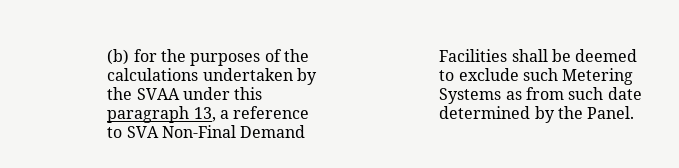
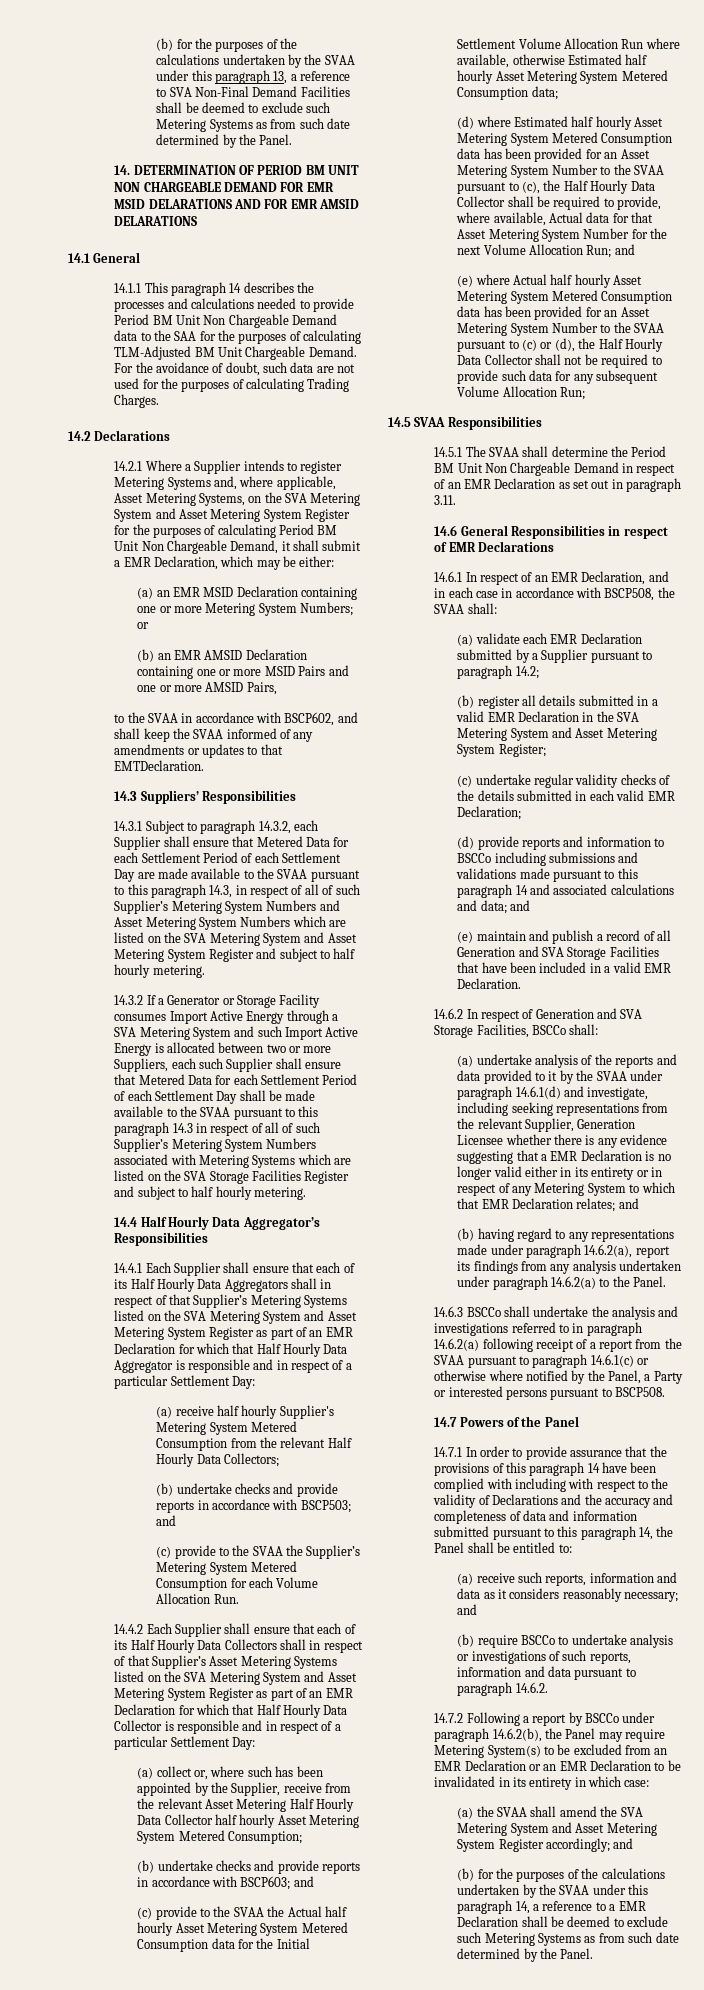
+ 14. DETERMINATION OF PERIOD BM UNIT NON CHARGEABLE DEMAND FOR EMR MSID DELARATIONS AND FOR EMR AMSID DELARATIONS
+ 14.1 General
+ 14.1.1 This paragraph 14 describes the processes and calculations needed to provide Period BM Unit Non Chargeable Demand data to the SAA for the purposes of calculating TLM-Adjusted BM Unit Chargeable Demand. For the avoidance of doubt, such data are not used for the purposes of calculating Trading Charges.
+ 14.2 Declarations
+ 14.2.1 Where a Supplier intends to register Metering Systems and, where applicable, Asset Metering Systems, on the SVA Metering System and Asset Metering System Register for the purposes of calculating Period BM Unit Non Chargeable Demand, it shall submit a EMR Declaration, which may be either:
+ (a) an EMR MSID Declaration containing one or more Metering System Numbers; or
+ (b) an EMR AMSID Declaration containing one or more MSID Pairs and one or more AMSID Pairs,
+ to the SVAA in accordance with BSCP602, and shall keep the SVAA informed of any amendments or updates to that EMTDeclaration.
+ 14.3 Suppliers’ Responsibilities
+ 14.3.1 Subject to paragraph 14.3.2, each Supplier shall ensure that Metered Data for each Settlement Period of each Settlement Day are made available to the SVAA pursuant to this paragraph 14.3, in respect of all of such Supplier’s Metering System Numbers and Asset Metering System Numbers which are listed on the SVA Metering System and Asset Metering System Register and subject to half hourly metering.
+ 14.3.2 If a Generator or Storage Facility consumes Import Active Energy through a SVA Metering System and such Import Active Energy is allocated between two or more Suppliers, each such Supplier shall ensure that Metered Data for each Settlement Period of each Settlement Day shall be made available to the SVAA pursuant to this paragraph 14.3 in respect of all of such Supplier’s Metering System Numbers associated with Metering Systems which are listed on the SVA Storage Facilities Register and subject to half hourly metering.
+ 14.4 Half Hourly Data Aggregator’s Responsibilities
+ 14.4.1 Each Supplier shall ensure that each of its Half Hourly Data Aggregators shall in respect of that Supplier’s Metering Systems listed on the SVA Metering System and Asset Metering System Register as part of an EMR Declaration for which that Half Hourly Data Aggregator is responsible and in respect of a particular Settlement Day:
+ (a) receive half hourly Supplier's Metering System Metered Consumption from the relevant Half Hourly Data Collectors;
+ (b) undertake checks and provide reports in accordance with BSCP503; and
+ (c) provide to the SVAA the Supplier’s Metering System Metered Consumption for each Volume Allocation Run.
+ 14.4.2 Each Supplier shall ensure that each of its Half Hourly Data Collectors shall in respect of that Supplier’s Asset Metering Systems listed on the SVA Metering System and Asset Metering System Register as part of an EMR Declaration for which that Half Hourly Data Collector is responsible and in respect of a particular Settlement Day:
+ (a) collect or, where such has been appointed by the Supplier, receive from the relevant Asset Metering Half Hourly Data Collector half hourly Asset Metering System Metered Consumption;
+ (b) undertake checks and provide reports in accordance with BSCP603; and
+ (c) provide to the SVAA the Actual half hourly Asset Metering System Metered Consumption data for the Initial Settlement Volume Allocation Run where available, otherwise Estimated half hourly Asset Metering System Metered Consumption data;
+ (d) where Estimated half hourly Asset Metering System Metered Consumption data has been provided for an Asset Metering System Number to the SVAA pursuant to (c), the Half Hourly Data Collector shall be required to provide, where available, Actual data for that Asset Metering System Number for the next Volume Allocation Run; and
+ (e) where Actual half hourly Asset Metering System Metered Consumption data has been provided for an Asset Metering System Number to the SVAA pursuant to (c) or (d), the Half Hourly Data Collector shall not be required to provide such data for any subsequent Volume Allocation Run;
+ 14.5 SVAA Responsibilities
+ 14.5.1 The SVAA shall determine the Period BM Unit Non Chargeable Demand in respect of an EMR Declaration as set out in paragraph 3.11.
+ 14.6 General Responsibilities in respect of EMR Declarations
+ 14.6.1 In respect of an EMR Declaration, and in each case in accordance with BSCP508, the SVAA shall:
+ (a) validate each EMR Declaration submitted by a Supplier pursuant to paragraph 14.2;
+ (b) register all details submitted in a valid EMR Declaration in the SVA Metering System and Asset Metering System Register;
+ (c) undertake regular validity checks of the details submitted in each valid EMR Declaration;
+ (d) provide reports and information to BSCCo including submissions and validations made pursuant to this paragraph 14 and associated calculations and data; and
+ (e) maintain and publish a record of all Generation and SVA Storage Facilities that have been included in a valid EMR Declaration.
+ 14.6.2 In respect of Generation and SVA Storage Facilities, BSCCo shall:
+ (a) undertake analysis of the reports and data provided to it by the SVAA under paragraph 14.6.1(d) and investigate, including seeking representations from the relevant Supplier, Generation Licensee whether there is any evidence suggesting that a EMR Declaration is no longer valid either in its entirety or in respect of any Metering System to which that EMR Declaration relates; and
+ (b) having regard to any representations made under paragraph 14.6.2(a), report its findings from any analysis undertaken under paragraph 14.6.2(a) to the Panel.
+ 14.6.3 BSCCo shall undertake the analysis and investigations referred to in paragraph 14.6.2(a) following receipt of a report from the SVAA pursuant to paragraph 14.6.1(c) or otherwise where notified by the Panel, a Party or interested persons pursuant to BSCP508.
+ 14.7 Powers of the Panel
+ 14.7.1 In order to provide assurance that the provisions of this paragraph 14 have been complied with including with respect to the validity of Declarations and the accuracy and completeness of data and information submitted pursuant to this paragraph 14, the Panel shall be entitled to:
+ (a) receive such reports, information and data as it considers reasonably necessary; and
+ (b) require BSCCo to undertake analysis or investigations of such reports, information and data pursuant to paragraph 14.6.2.
+ 14.7.2 Following a report by BSCCo under paragraph 14.6.2(b), the Panel may require Metering System(s) to be excluded from an EMR Declaration or an EMR Declaration to be invalidated in its entirety in which case:
+ (a) the SVAA shall amend the SVA Metering System and Asset Metering System Register accordingly; and
+ (b) for the purposes of the calculations undertaken by the SVAA under this paragraph 14, a reference to a EMR Declaration shall be deemed to exclude such Metering Systems as from such date determined by the Panel.

